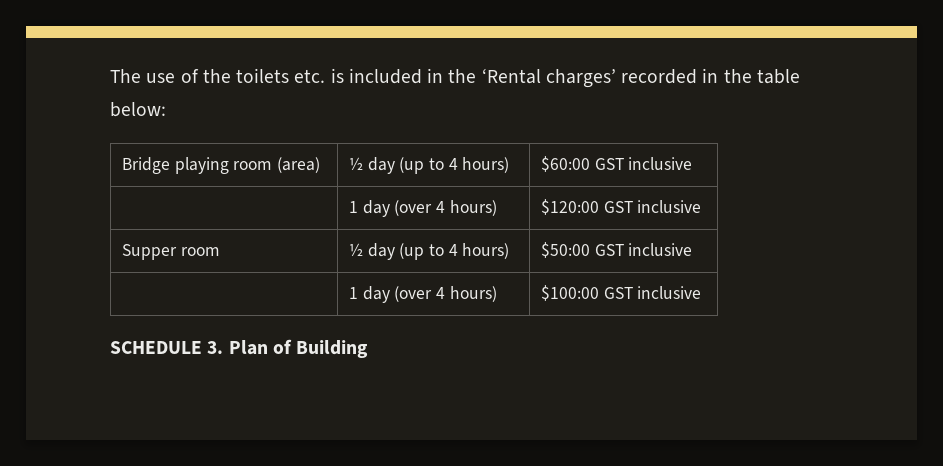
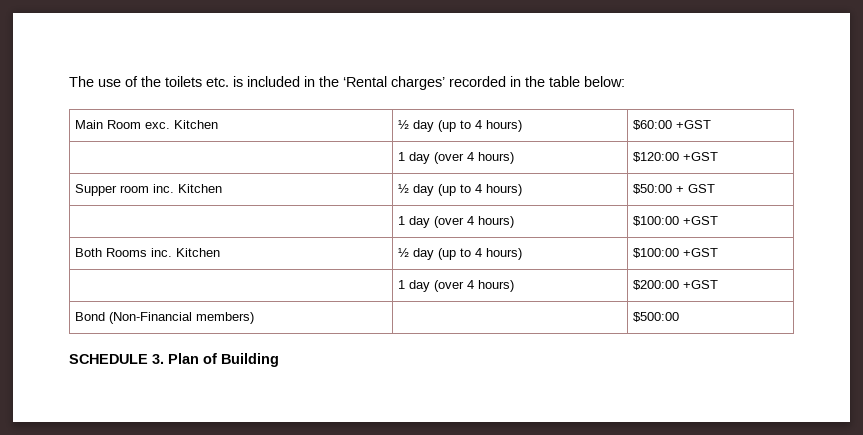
- Bridge playing room (area) | ½ day (up to 4 hours) | $60:00 GST inclusive
+ Main Room exc. Kitchen | ½ day (up to 4 hours) | $60:00 +GST
- | 1 day (over 4 hours) | $120:00 GST inclusive
+ | 1 day (over 4 hours) | $120:00 +GST
- Supper room | ½ day (up to 4 hours) | $50:00 GST inclusive
+ Supper room inc. Kitchen | ½ day (up to 4 hours) | $50:00 + GST
- | 1 day (over 4 hours) | $100:00 GST inclusive
+ | 1 day (over 4 hours) | $100:00 +GST
+ Both Rooms inc. Kitchen | ½ day (up to 4 hours) | $100:00 +GST
+ | 1 day (over 4 hours) | $200:00 +GST
+ Bond (Non-Financial members) | | $500:00

